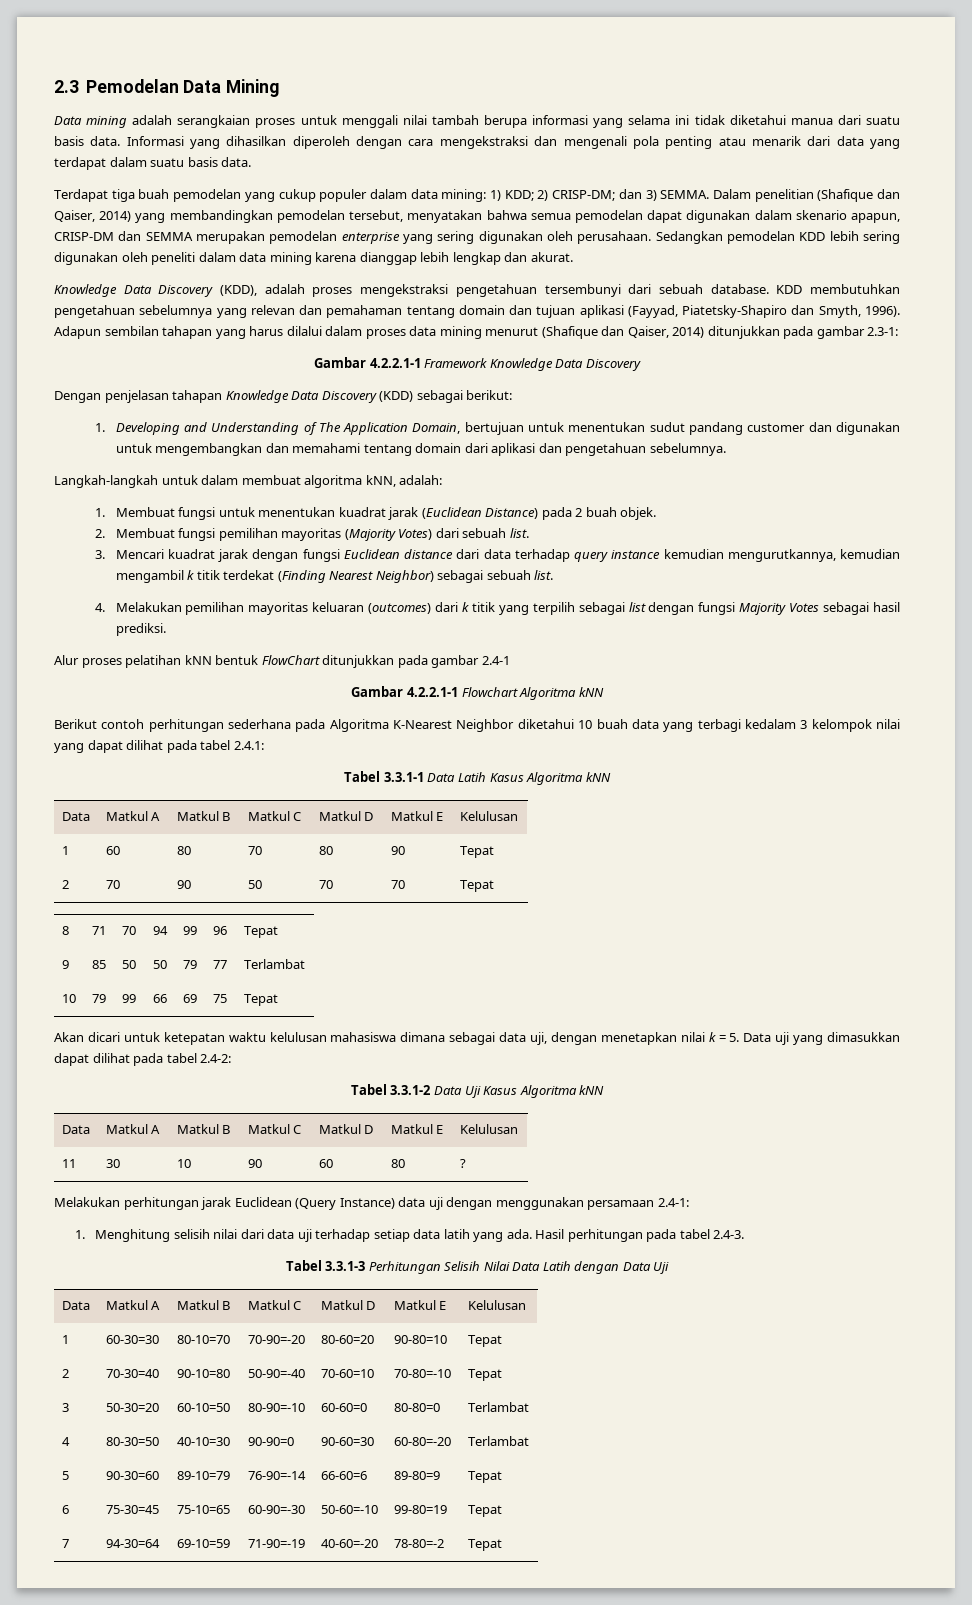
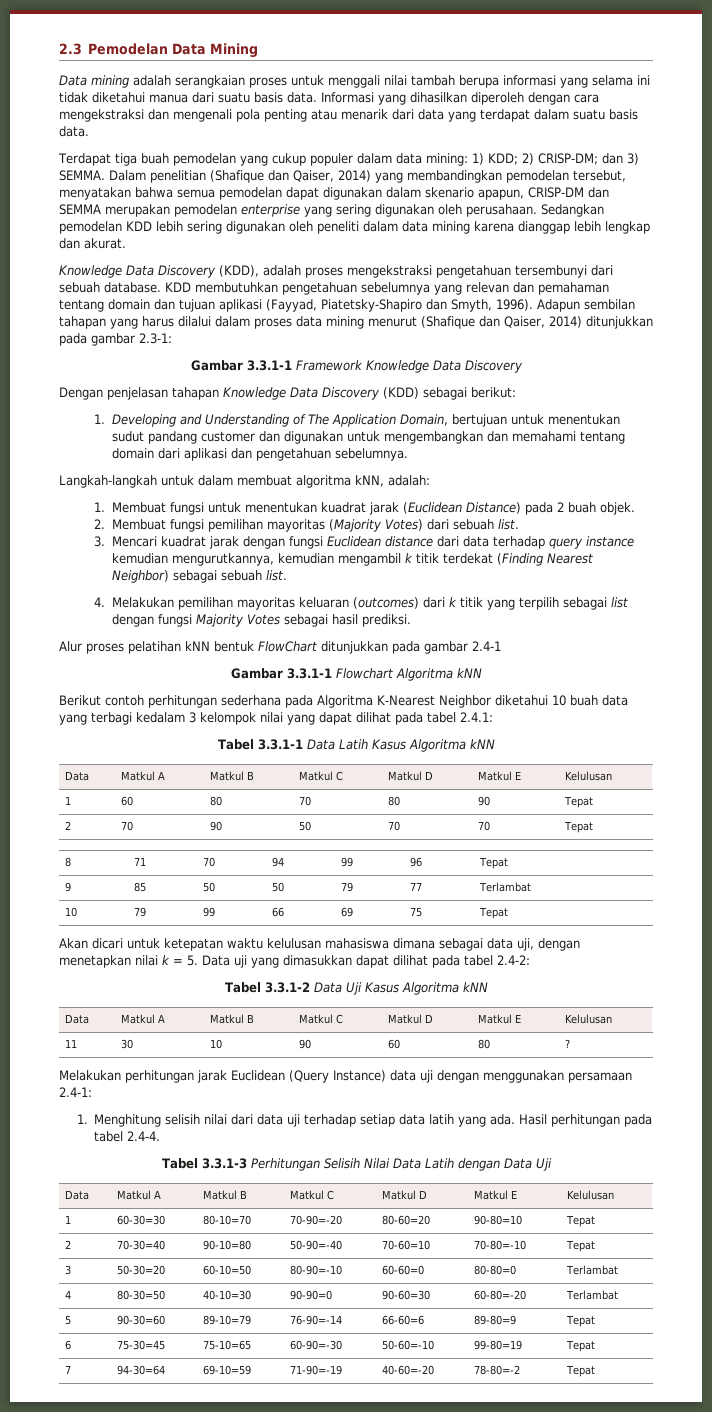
- Gambar 4.2.2.1-1 Framework Knowledge Data Discovery
+ Gambar 3.3.1-1 Framework Knowledge Data Discovery
- Gambar 4.2.2.1-1 Flowchart Algoritma kNN
+ Gambar 3.3.1-1 Flowchart Algoritma kNN
- Hasil perhitungan pada tabel 2.4-3.
+ Hasil perhitungan pada tabel 2.4-4.

